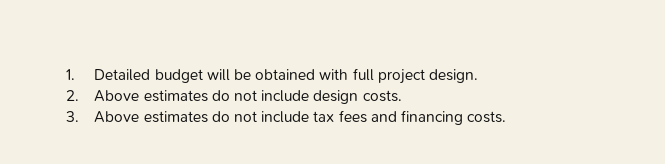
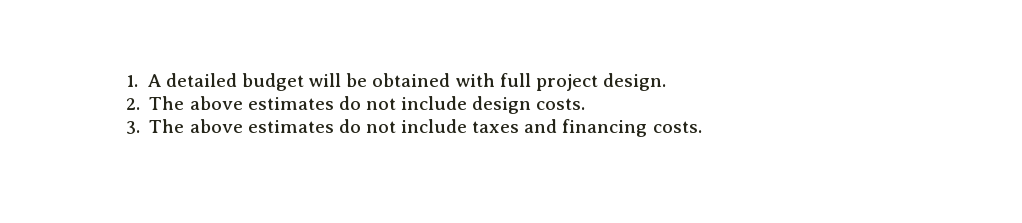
- 1. Detailed budget will be obtained with full project design.
+ 1. A detailed budget will be obtained with full project design.
- 2. Above estimates do not include design costs.
+ 2. The above estimates do not include design costs.
- 3. Above estimates do not include tax fees and financing costs.
+ 3. The above estimates do not include taxes and financing costs.

